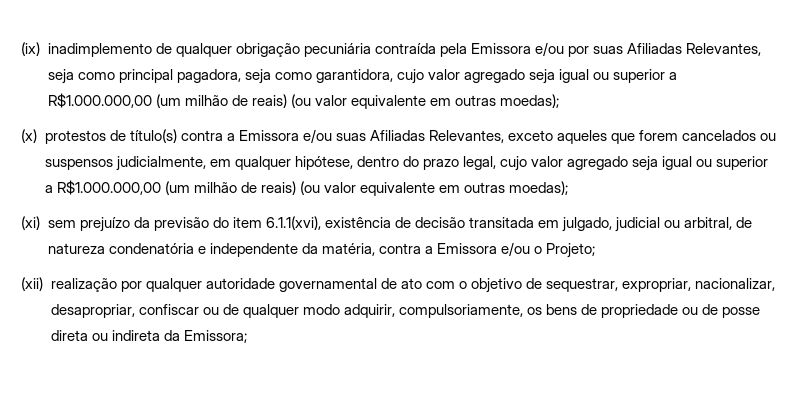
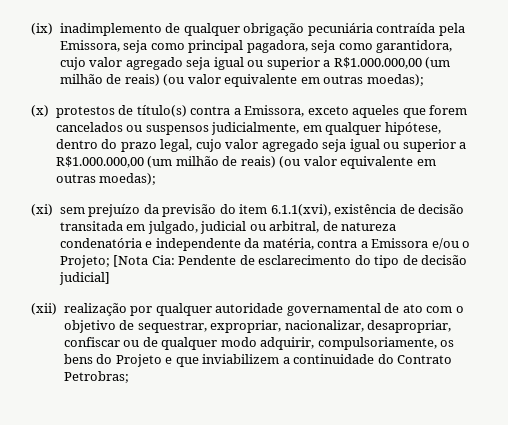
- (ix) inadimplemento de qualquer obrigação pecuniária contraída pela Emissora e/ou por suas Afiliadas Relevantes, seja como principal pagadora, seja como garantidora, cujo valor agregado seja igual ou superior a R$1.000.000,00 (um milhão de reais) (ou valor equivalente em outras moedas);
+ (ix) inadimplemento de qualquer obrigação pecuniária contraída pela Emissora, seja como principal pagadora, seja como garantidora, cujo valor agregado seja igual ou superior a R$1.000.000,00 (um milhão de reais) (ou valor equivalente em outras moedas);
- (x) protestos de título(s) contra a Emissora e/ou suas Afiliadas Relevantes, exceto aqueles que forem cancelados ou suspensos judicialmente, em qualquer hipótese, dentro do prazo legal, cujo valor agregado seja igual ou superior a R$1.000.000,00 (um milhão de reais) (ou valor equivalente em outras moedas);
+ (x) protestos de título(s) contra a Emissora, exceto aqueles que forem cancelados ou suspensos judicialmente, em qualquer hipótese, dentro do prazo legal, cujo valor agregado seja igual ou superior a R$1.000.000,00 (um milhão de reais) (ou valor equivalente em outras moedas);
- (xi) sem prejuízo da previsão do item 6.1.1(xvi), existência de decisão transitada em julgado, judicial ou arbitral, de natureza condenatória e independente da matéria, contra a Emissora e/ou o Projeto;
+ (xi) sem prejuízo da previsão do item 6.1.1(xvi), existência de decisão transitada em julgado, judicial ou arbitral, de natureza condenatória e independente da matéria, contra a Emissora e/ou o Projeto; [Nota Cia: Pendente de esclarecimento do tipo de decisão judicial]
- (xii) realização por qualquer autoridade governamental de ato com o objetivo de sequestrar, expropriar, nacionalizar, desapropriar, confiscar ou de qualquer modo adquirir, compulsoriamente, os bens de propriedade ou de posse direta ou indireta da Emissora;
+ (xii) realização por qualquer autoridade governamental de ato com o objetivo de sequestrar, expropriar, nacionalizar, desapropriar, confiscar ou de qualquer modo adquirir, compulsoriamente, os bens do Projeto e que inviabilizem a continuidade do Contrato Petrobras;

